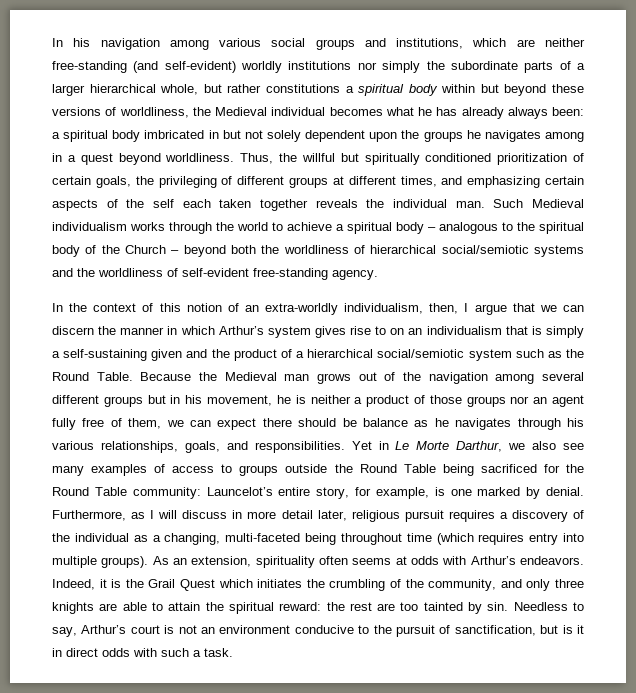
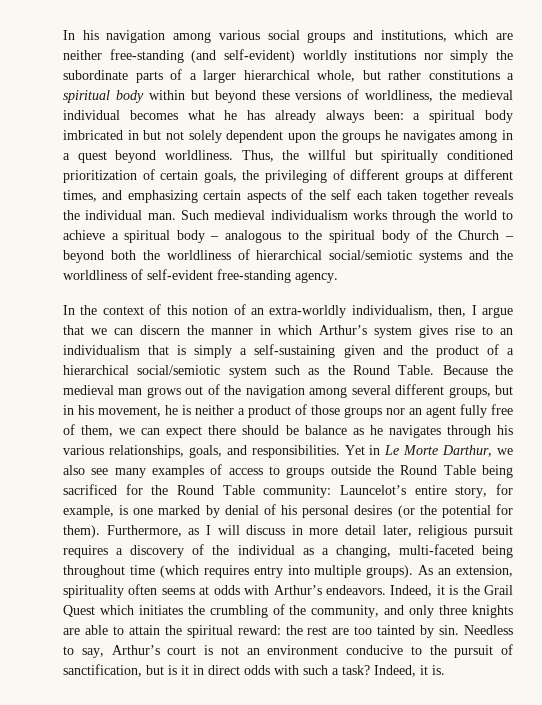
- In his navigation among various social groups and institutions, which are neither free-standing (and self-evident) worldly institutions nor simply the subordinate parts of a larger hierarchical whole, but rather constitutions a spiritual body within but beyond these versions of worldliness, the Medieval individual becomes what he has already always been:
+ In his navigation among various social groups and institutions, which are neither free-standing (and self-evident) worldly institutions nor simply the subordinate parts of a larger hierarchical whole, but rather constitutions a spiritual body within but beyond these versions of worldliness, the medieval individual becomes what he has already always been:
- Such Medieval individualism works through the world to achieve a spiritual body – analogous to the spiritual body of the Church – beyond both the worldliness of hierarchical social/semiotic systems and the worldliness of self-evident free-standing agency.
+ Such medieval individualism works through the world to achieve a spiritual body – analogous to the spiritual body of the Church – beyond both the worldliness of hierarchical social/semiotic systems and the worldliness of self-evident free-standing agency.
- In the context of this notion of an extra-worldly individualism, then, I argue that we can discern the manner in which Arthur’s system gives rise to on an individualism that is simply a self-sustaining given and the product of a hierarchical social/semiotic system such as the Round Table.
+ In the context of this notion of an extra-worldly individualism, then, I argue that we can discern the manner in which Arthur’s system gives rise to an individualism that is simply a self-sustaining given and the product of a hierarchical social/semiotic system such as the Round Table.
- Because the Medieval man grows out of the navigation among several different groups but in his movement, he is neither a product of those groups nor an agent fully free of them, we can expect there should be balance as he navigates through his various relationships, goals, and responsibilities.
+ Because the medieval man grows out of the navigation among several different groups, but in his movement, he is neither a product of those groups nor an agent fully free of them, we can expect there should be balance as he navigates through his various relationships, goals, and responsibilities.
- Yet in Le Morte Darthur, we also see many examples of access to groups outside the Round Table being sacrificed for the Round Table community: Launcelot’s entire story, for example, is one marked by denial.
+ Yet in Le Morte Darthur, we also see many examples of access to groups outside the Round Table being sacrificed for the Round Table community: Launcelot’s entire story, for example, is one marked by denial of his personal desires (or the potential for them).
- Needless to say, Arthur’s court is not an environment conducive to the pursuit of sanctification, but is it in direct odds with such a task.
+ Needless to say, Arthur’s court is not an environment conducive to the pursuit of sanctification, but is it in direct odds with such a task? Indeed, it is.

